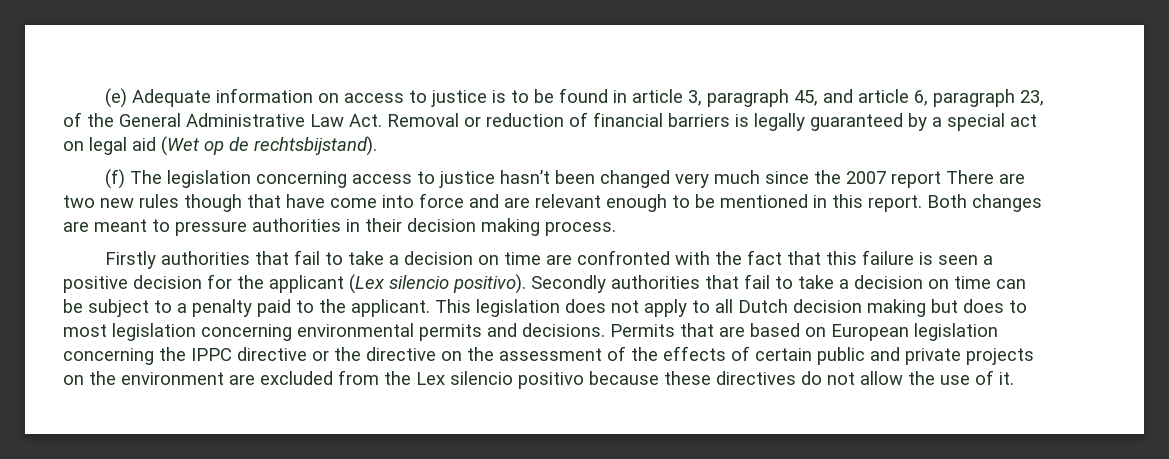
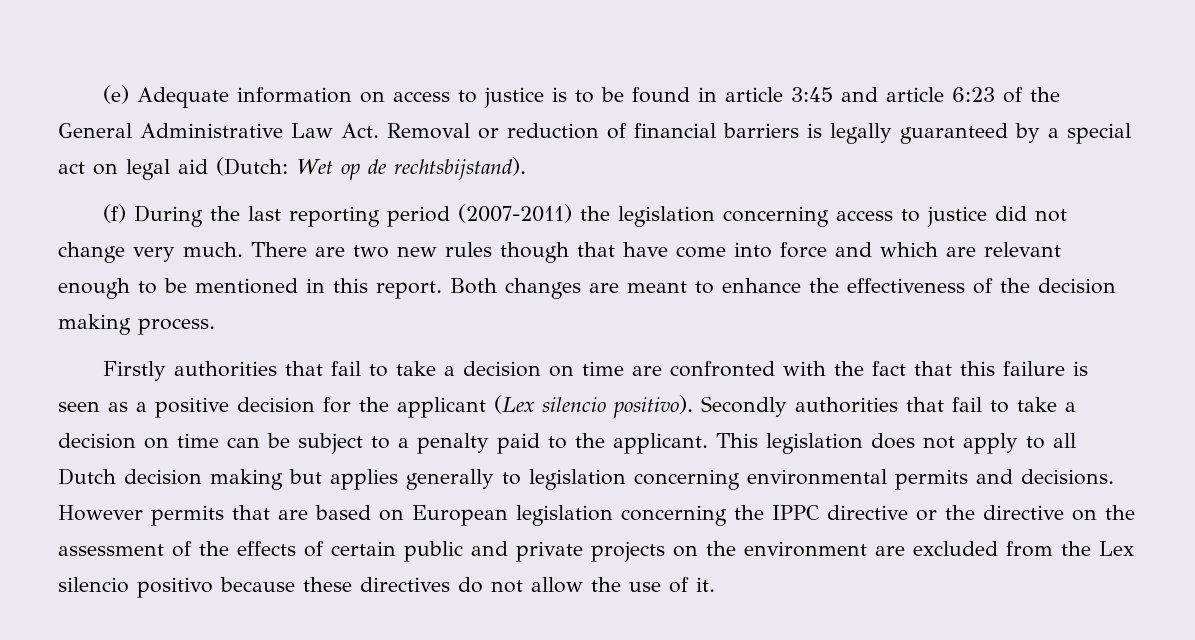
- (e) Adequate information on access to justice is to be found in article 3, paragraph 45, and article 6, paragraph 23, of the General Administrative Law Act. Removal or reduction of financial barriers is legally guaranteed by a special act on legal aid (Wet op de rechtsbijstand).
+ (e) Adequate information on access to justice is to be found in article 3:45 and article 6:23 of the General Administrative Law Act. Removal or reduction of financial barriers is legally guaranteed by a special act on legal aid (Dutch: Wet op de rechtsbijstand).
- (f) The legislation concerning access to justice hasn’t been changed very much since the 2007 report There are two new rules though that have come into force and are relevant enough to be mentioned in this report.
+ (f) During the last reporting period (2007-2011) the legislation concerning access to justice did not change very much. There are two new rules though that have come into force and which are relevant enough to be mentioned in this report.
- Both changes are meant to pressure authorities in their decision making process.
+ Both changes are meant to enhance the effectiveness of the decision making process.
- Firstly authorities that fail to take a decision on time are confronted with the fact that this failure is seen a positive decision for the applicant (Lex silencio positivo).
+ Firstly authorities that fail to take a decision on time are confronted with the fact that this failure is seen as a positive decision for the applicant (Lex silencio positivo).
- This legislation does not apply to all Dutch decision making but does to most legislation concerning environmental permits and decisions.
+ This legislation does not apply to all Dutch decision making but applies generally to legislation concerning environmental permits and decisions.
- Permits that are based on European legislation concerning the IPPC directive or the directive on the assessment of the effects of certain public and private projects on the environment are excluded from the Lex silencio positivo because these directives do not allow the use of it.
+ However permits that are based on European legislation concerning the IPPC directive or the directive on the assessment of the effects of certain public and private projects on the environment are excluded from the Lex silencio positivo because these directives do not allow the use of it.

